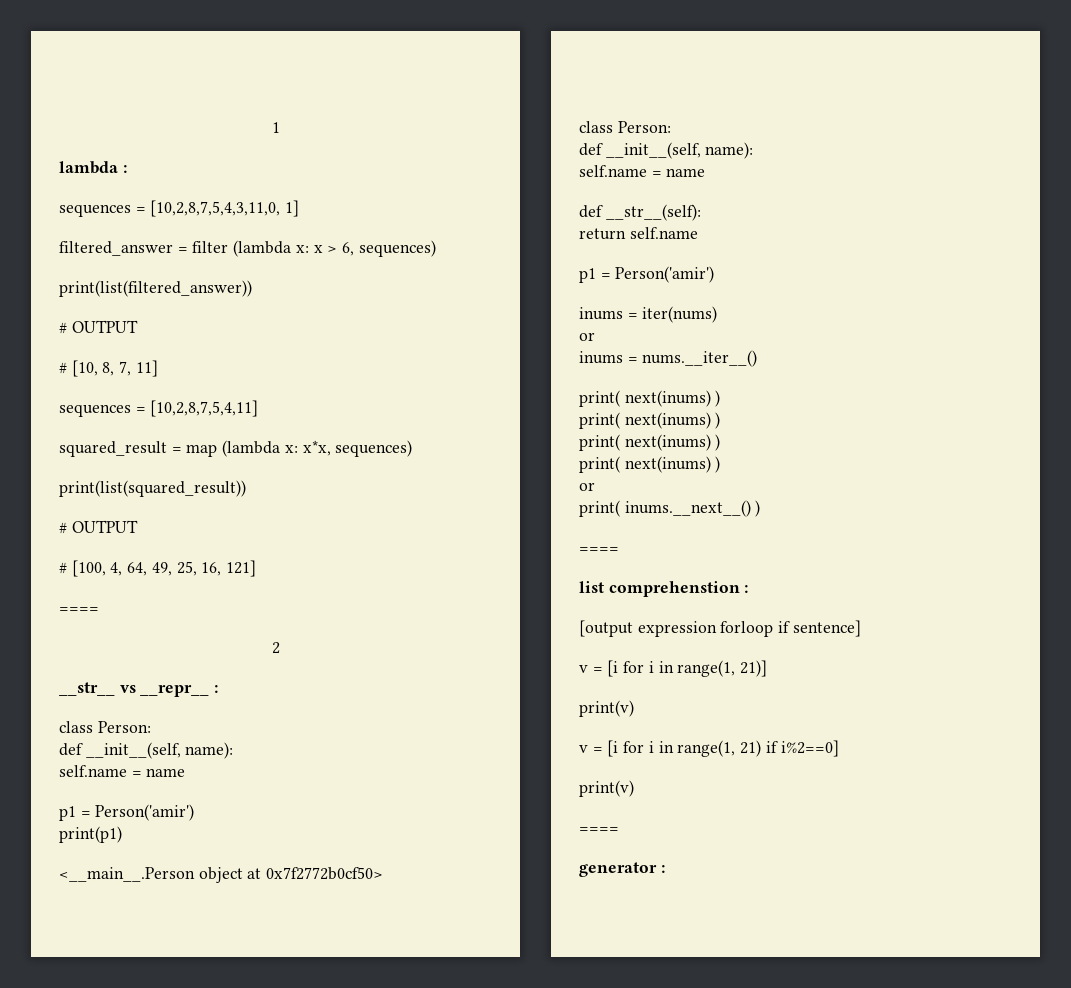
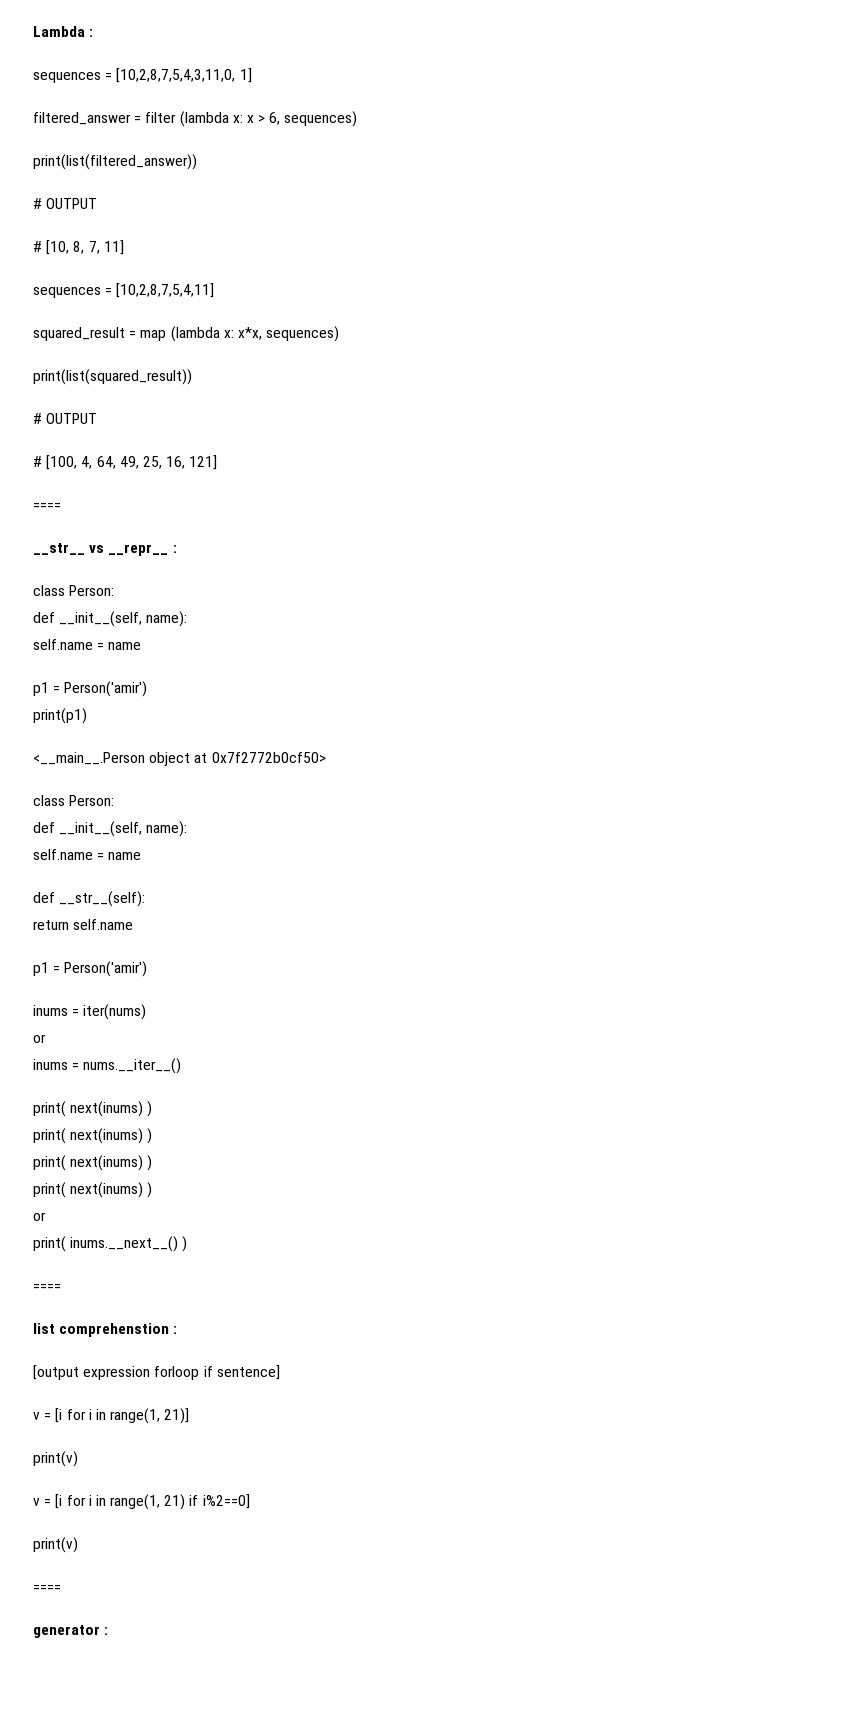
- 1
- lambda :
+ Lambda :
- 2

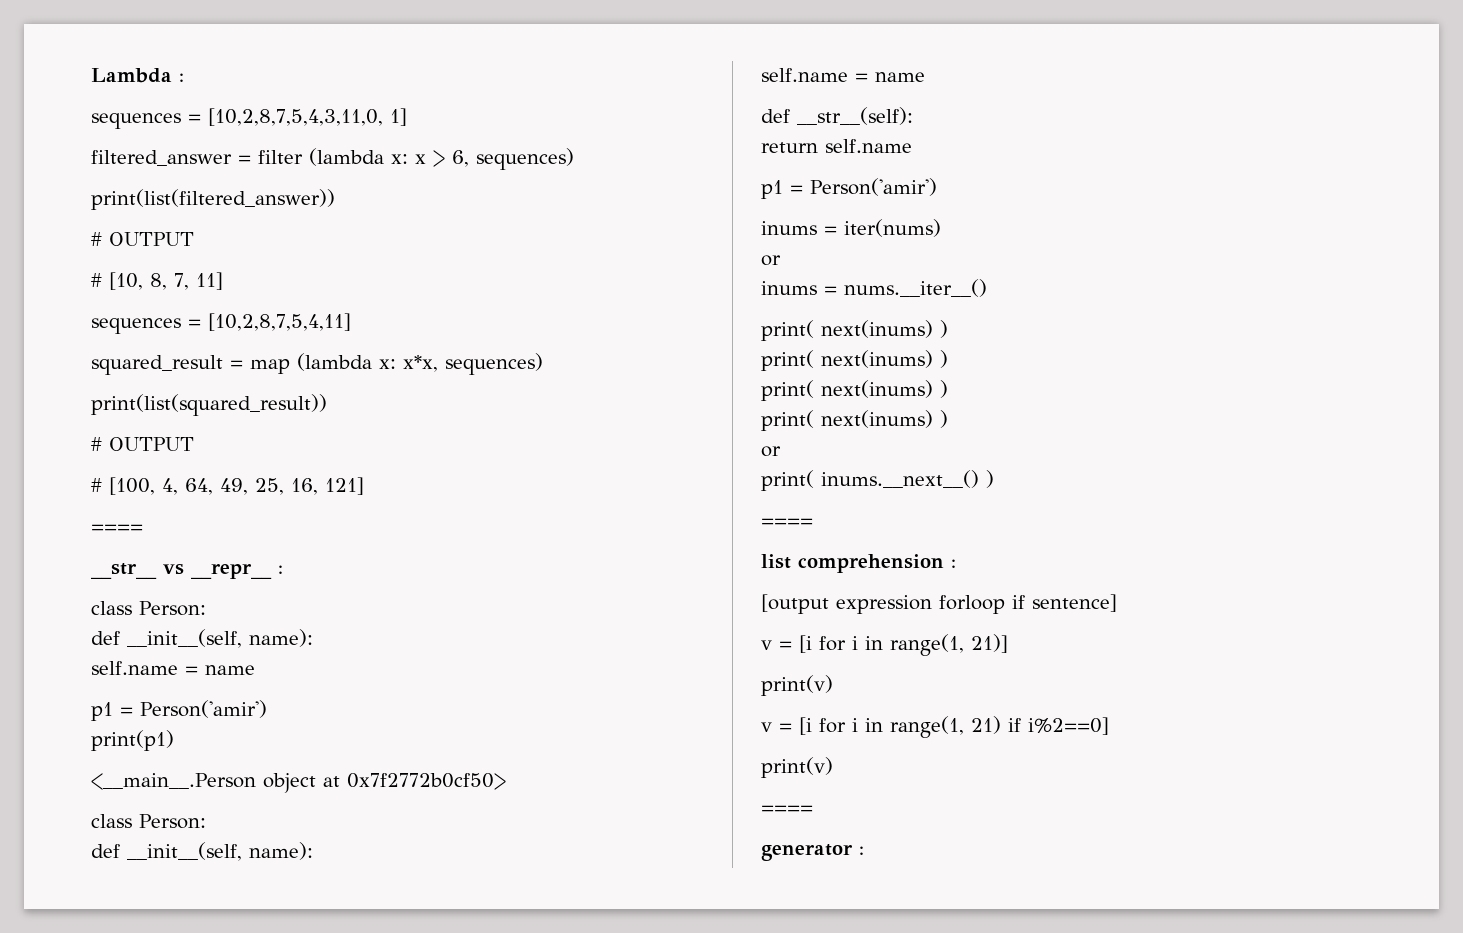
- list comprehenstion :
+ list comprehension :

